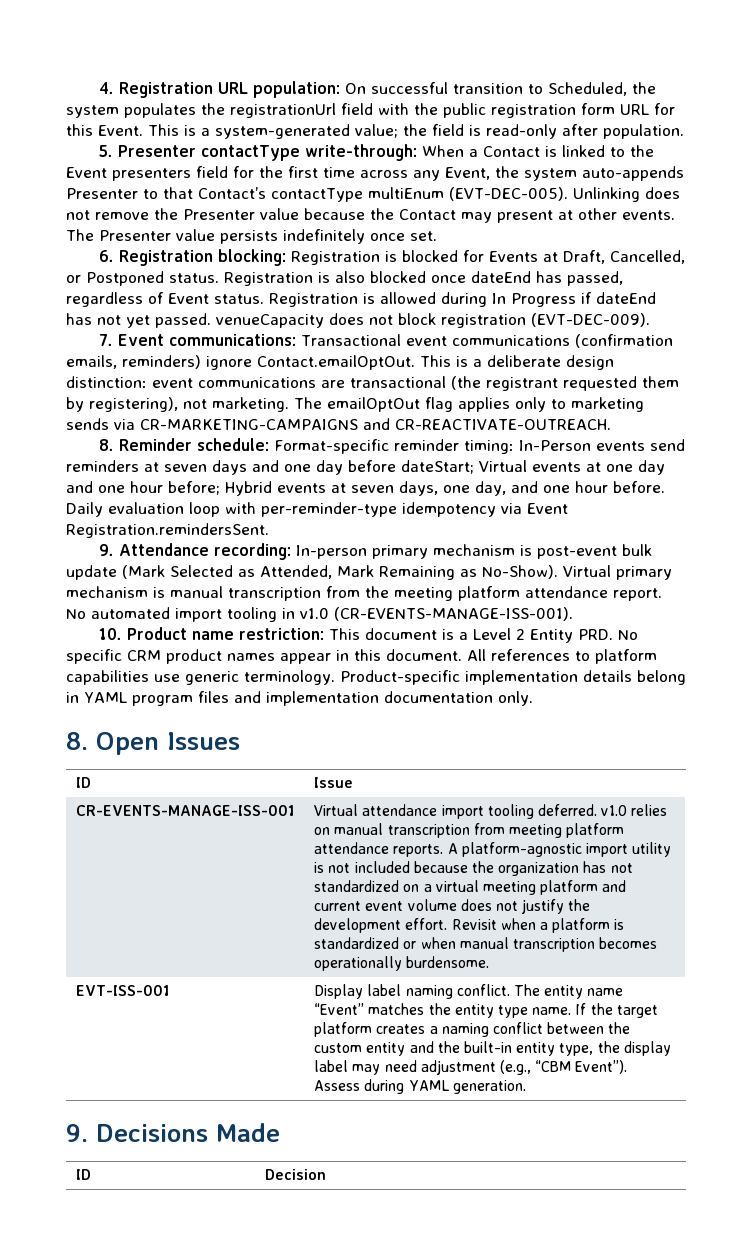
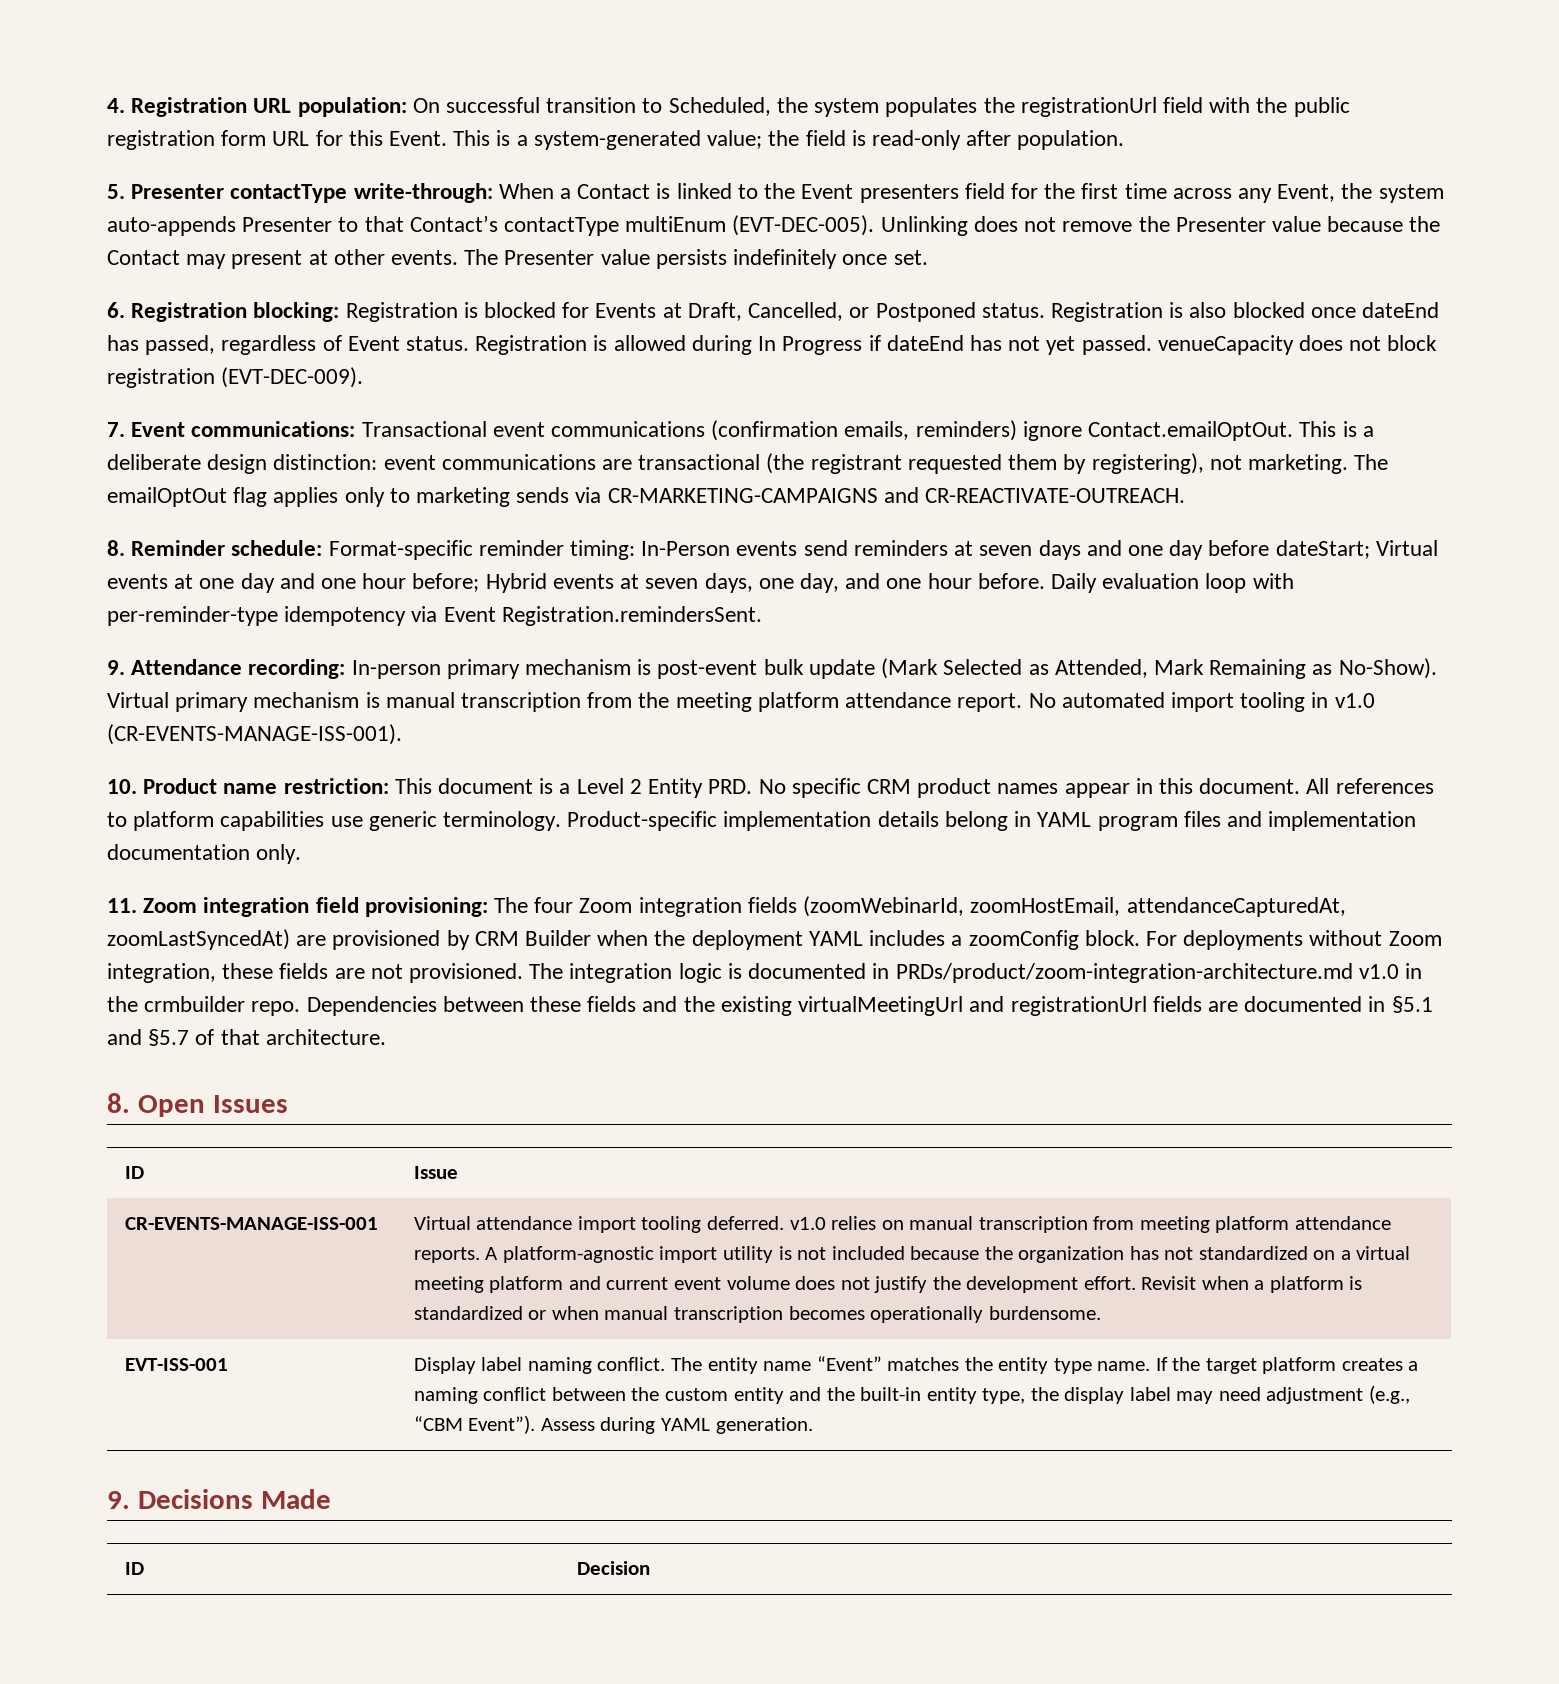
+ 11. Zoom integration field provisioning: The four Zoom integration fields (zoomWebinarId, zoomHostEmail, attendanceCapturedAt, zoomLastSyncedAt) are provisioned by CRM Builder when the deployment YAML includes a zoomConfig block. For deployments without Zoom integration, these fields are not provisioned. The integration logic is documented in PRDs/product/zoom-integration-architecture.md v1.0 in the crmbuilder repo. Dependencies between these fields and the existing virtualMeetingUrl and registrationUrl fields are documented in §5.1 and §5.7 of that architecture.

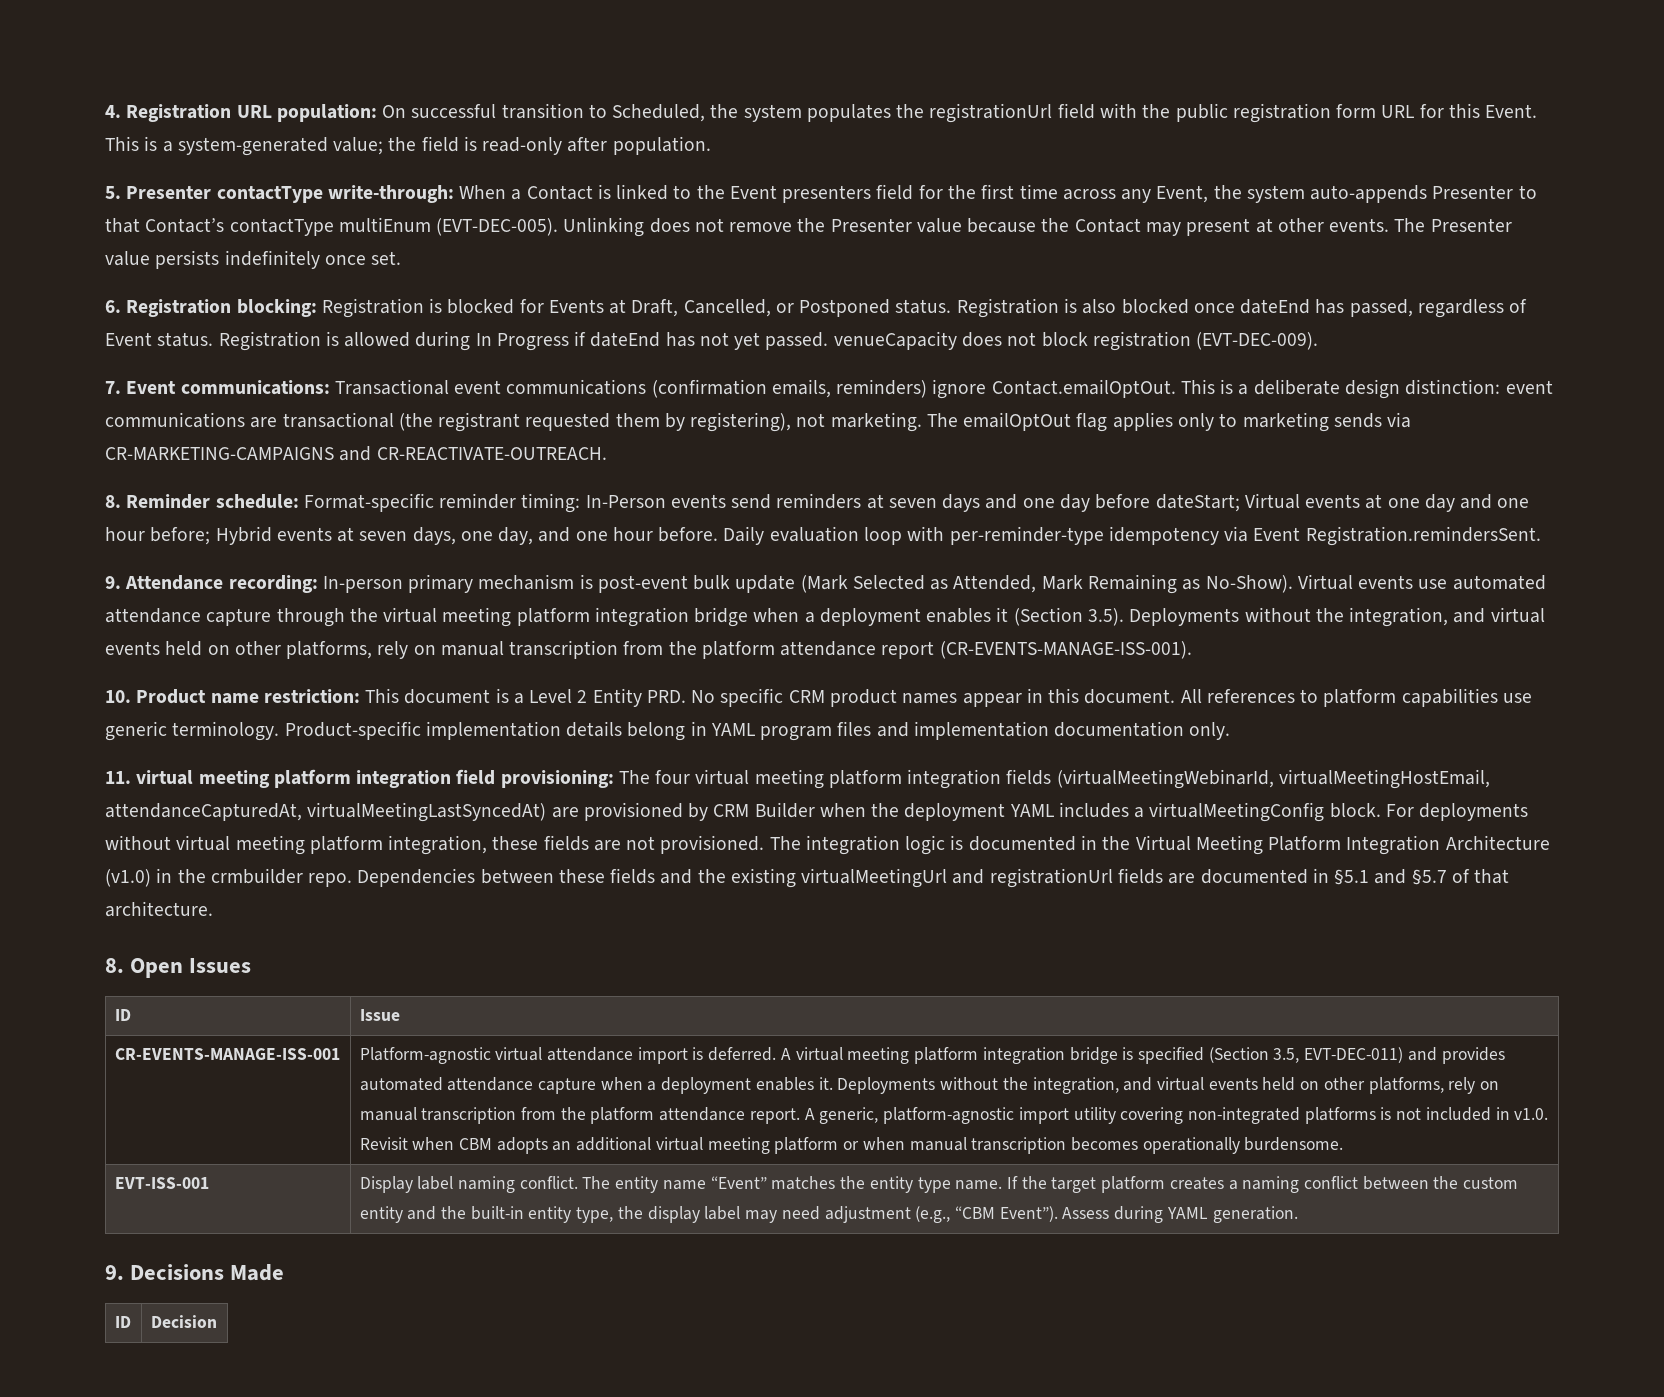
- Virtual primary mechanism is manual transcription from the meeting platform attendance report. No automated import tooling in v1.0 (CR-EVENTS-MANAGE-ISS-001).
+ Virtual events use automated attendance capture through the virtual meeting platform integration bridge when a deployment enables it (Section 3.5). Deployments without the integration, and virtual events held on other platforms, rely on manual transcription from the platform attendance report (CR-EVENTS-MANAGE-ISS-001).
- 11. Zoom integration field provisioning: The four Zoom integration fields (zoomWebinarId, zoomHostEmail, attendanceCapturedAt, zoomLastSyncedAt) are provisioned by CRM Builder when the deployment YAML includes a zoomConfig block.
+ 11. virtual meeting platform integration field provisioning: The four virtual meeting platform integration fields (virtualMeetingWebinarId, virtualMeetingHostEmail, attendanceCapturedAt, virtualMeetingLastSyncedAt) are provisioned by CRM Builder when the deployment YAML includes a virtualMeetingConfig block.
- For deployments without Zoom integration, these fields are not provisioned.
+ For deployments without virtual meeting platform integration, these fields are not provisioned.
- The integration logic is documented in PRDs/product/zoom-integration-architecture.md v1.0 in the crmbuilder repo.
+ The integration logic is documented in the Virtual Meeting Platform Integration Architecture (v1.0) in the crmbuilder repo.
- Virtual attendance import tooling deferred. v1.0 relies on manual transcription from meeting platform attendance reports. A platform-agnostic import utility is not included because the organization has not standardized on a virtual meeting platform and current event volume does not justify the development effort. Revisit when a platform is standardized or when manual transcription becomes operationally burdensome.
+ Platform-agnostic virtual attendance import is deferred. A virtual meeting platform integration bridge is specified (Section 3.5, EVT-DEC-011) and provides automated attendance capture when a deployment enables it. Deployments without the integration, and virtual events held on other platforms, rely on manual transcription from the platform attendance report. A generic, platform-agnostic import utility covering non-integrated platforms is not included in v1.0. Revisit when CBM adopts an additional virtual meeting platform or when manual transcription becomes operationally burdensome.

